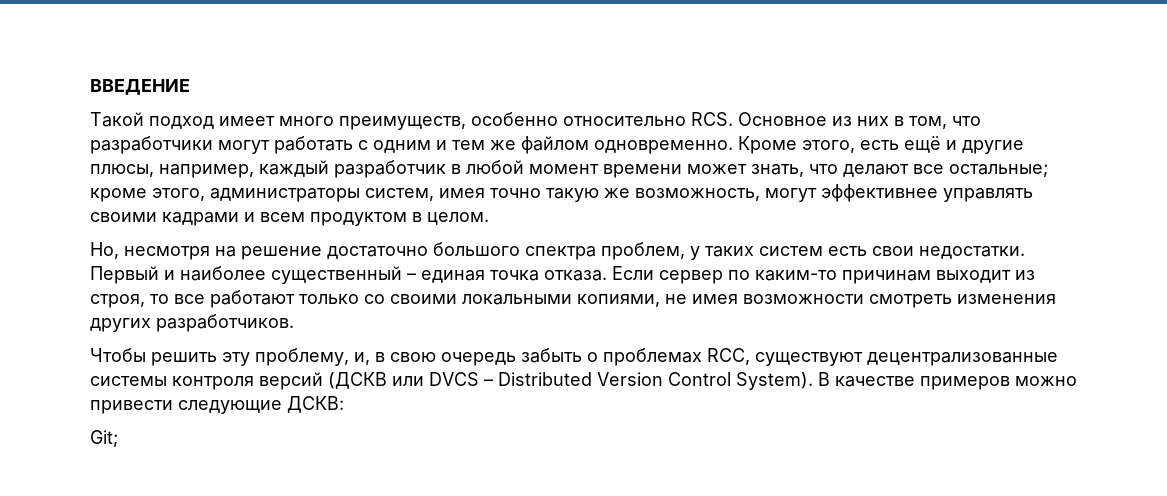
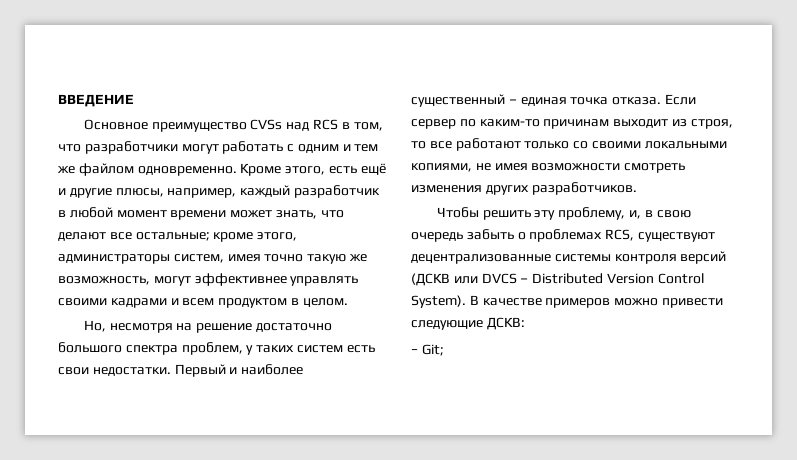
- Такой подход имеет много преимуществ, особенно относительно RCS. Основное из них в том, что разработчики могут работать с одним и тем же файлом одновременно.
+ Основное преимущество CVSs над RCS в том, что разработчики могут работать с одним и тем же файлом одновременно.
- Чтобы решить эту проблему, и, в свою очередь забыть о проблемах RCC, существуют децентрализованные системы контроля версий (ДСКВ или DVCS – Distributed Version Control System).
+ Чтобы решить эту проблему, и, в свою очередь забыть о проблемах RCS, существуют децентрализованные системы контроля версий (ДСКВ или DVCS – Distributed Version Control System).
- Git;
+ − Git;

